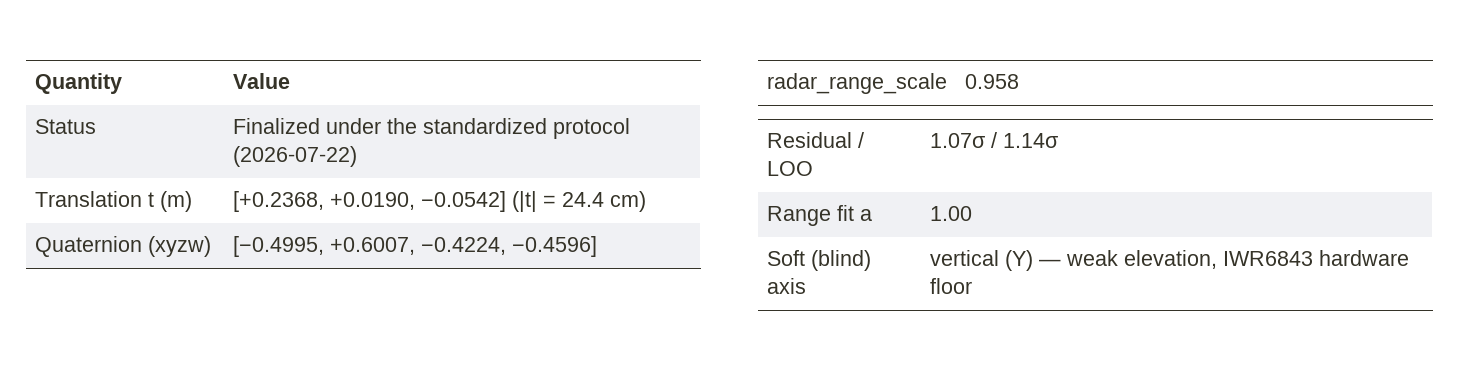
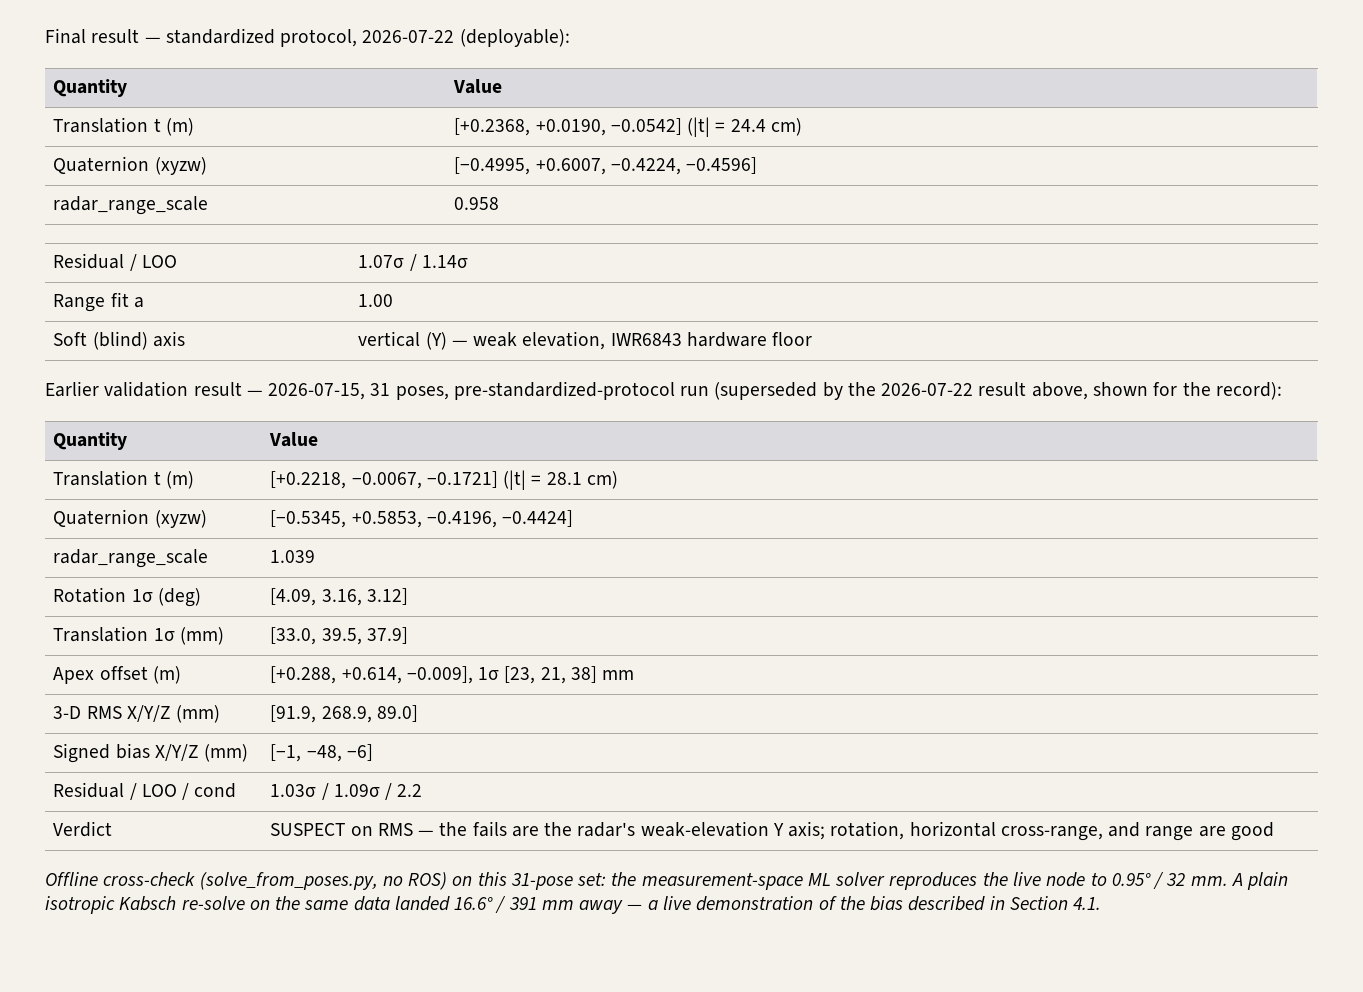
+ Final result — standardized protocol, 2026-07-22 (deployable):
  Quantity | Value
- Status | Finalized under the standardized protocol (2026-07-22)
+ Earlier validation result — 2026-07-15, 31 poses, pre-standardized-protocol run (superseded by the 2026-07-22 result above, shown for the record):
+ Quantity | Value
+ Translation t (m) | [+0.2218, −0.0067, −0.1721] (|t| = 28.1 cm)
+ Quaternion (xyzw) | [−0.5345, +0.5853, −0.4196, −0.4424]
+ radar_range_scale | 1.039
+ Rotation 1σ (deg) | [4.09, 3.16, 3.12]
+ Translation 1σ (mm) | [33.0, 39.5, 37.9]
+ Apex offset (m) | [+0.288, +0.614, −0.009], 1σ [23, 21, 38] mm
+ 3-D RMS X/Y/Z (mm) | [91.9, 268.9, 89.0]
+ Signed bias X/Y/Z (mm) | [−1, −48, −6]
+ Residual / LOO / cond | 1.03σ / 1.09σ / 2.2
+ Verdict | SUSPECT on RMS — the fails are the radar's weak-elevation Y axis; rotation, horizontal cross-range, and range are good
+ Offline cross-check (solve_from_poses.py, no ROS) on this 31-pose set: the measurement-space ML solver reproduces the live node to 0.95° / 32 mm. A plain isotropic Kabsch re-solve on the same data landed 16.6° / 391 mm away — a live demonstration of the bias described in Section 4.1.

